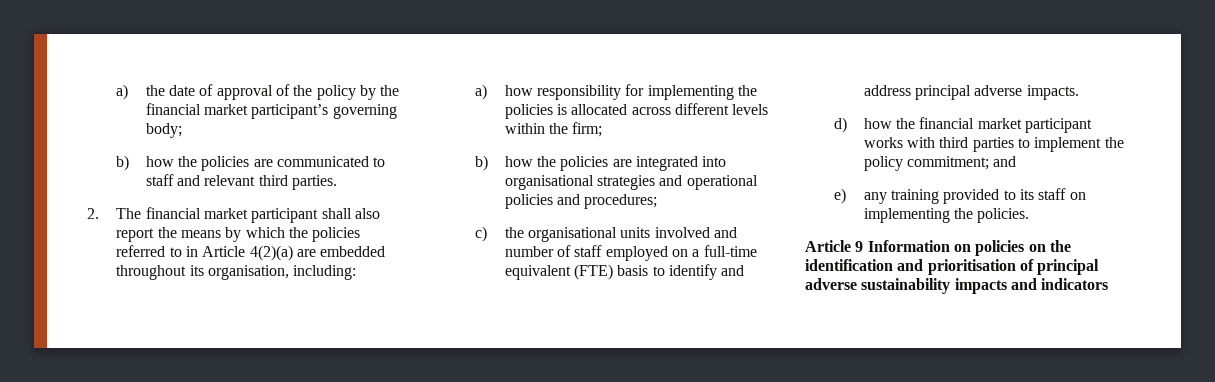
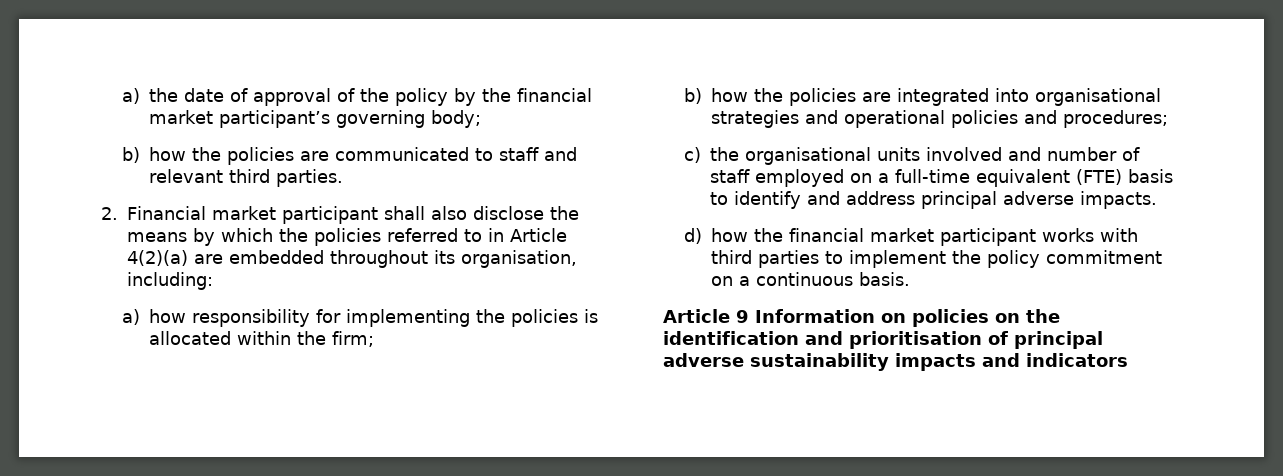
- 2. The financial market participant shall also report the means by which the policies referred to in Article 4(2)(a) are embedded throughout its organisation, including:
+ 2. Financial market participant shall also disclose the means by which the policies referred to in Article 4(2)(a) are embedded throughout its organisation, including:
- a) how responsibility for implementing the policies is allocated across different levels within the firm;
+ a) how responsibility for implementing the policies is allocated within the firm;
- d) how the financial market participant works with third parties to implement the policy commitment; and
- e) any training provided to its staff on implementing the policies.
+ d) how the financial market participant works with third parties to implement the policy commitment on a continuous basis.

